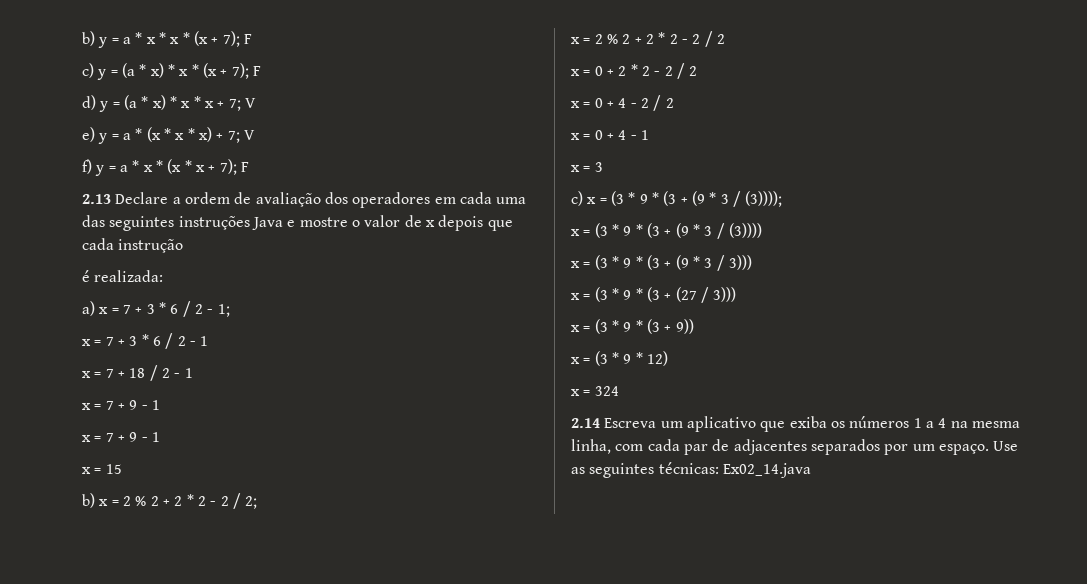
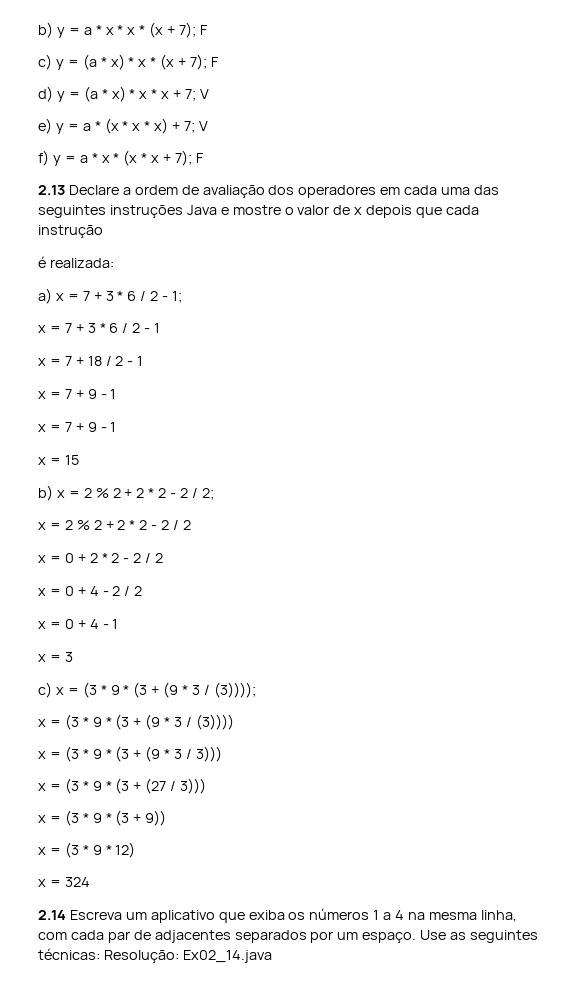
- Use as seguintes técnicas: Ex02_14.java
+ Use as seguintes técnicas: Resolução: Ex02_14.java

